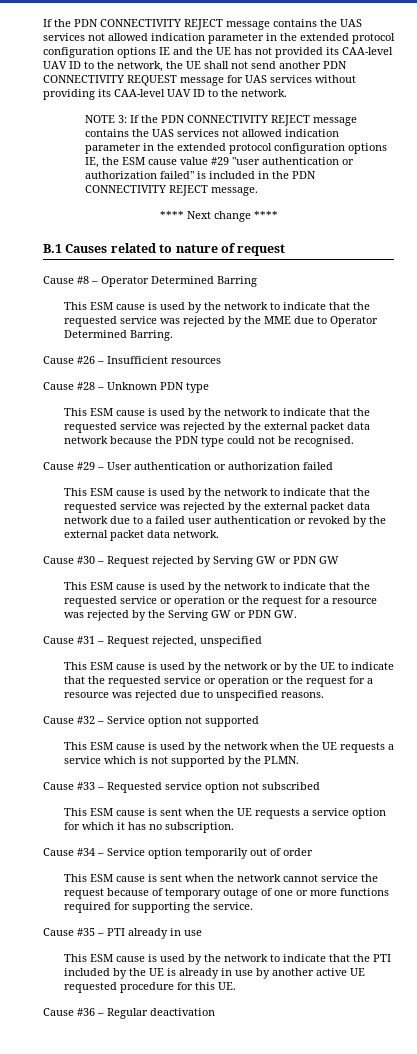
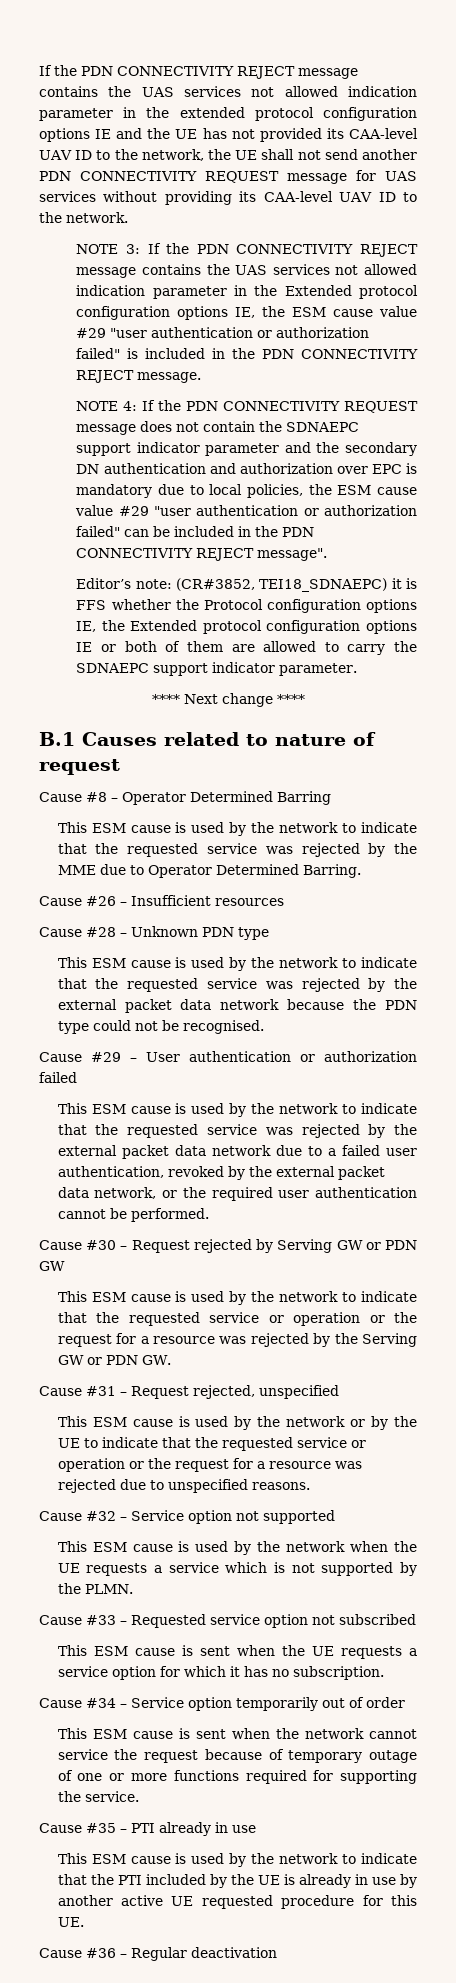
- NOTE 3: If the PDN CONNECTIVITY REJECT message contains the UAS services not allowed indication parameter in the extended protocol configuration options IE, the ESM cause value #29 "user authentication or authorization failed" is included in the PDN CONNECTIVITY REJECT message.
+ NOTE 3: If the PDN CONNECTIVITY REJECT message contains the UAS services not allowed indication parameter in the Extended protocol configuration options IE, the ESM cause value #29 "user authentication or authorization failed" is included in the PDN CONNECTIVITY REJECT message.
+ NOTE 4: If the PDN CONNECTIVITY REQUEST message does not contain the SDNAEPC support indicator parameter and the secondary DN authentication and authorization over EPC is mandatory due to local policies, the ESM cause value #29 "user authentication or authorization failed" can be included in the PDN CONNECTIVITY REJECT message".
+ Editor’s note: (CR#3852, TEI18_SDNAEPC) it is FFS whether the Protocol configuration options IE, the Extended protocol configuration options IE or both of them are allowed to carry the SDNAEPC support indicator parameter.
- This ESM cause is used by the network to indicate that the requested service was rejected by the external packet data network due to a failed user authentication or revoked by the external packet data network.
+ This ESM cause is used by the network to indicate that the requested service was rejected by the external packet data network due to a failed user authentication, revoked by the external packet data network, or the required user authentication cannot be performed.

